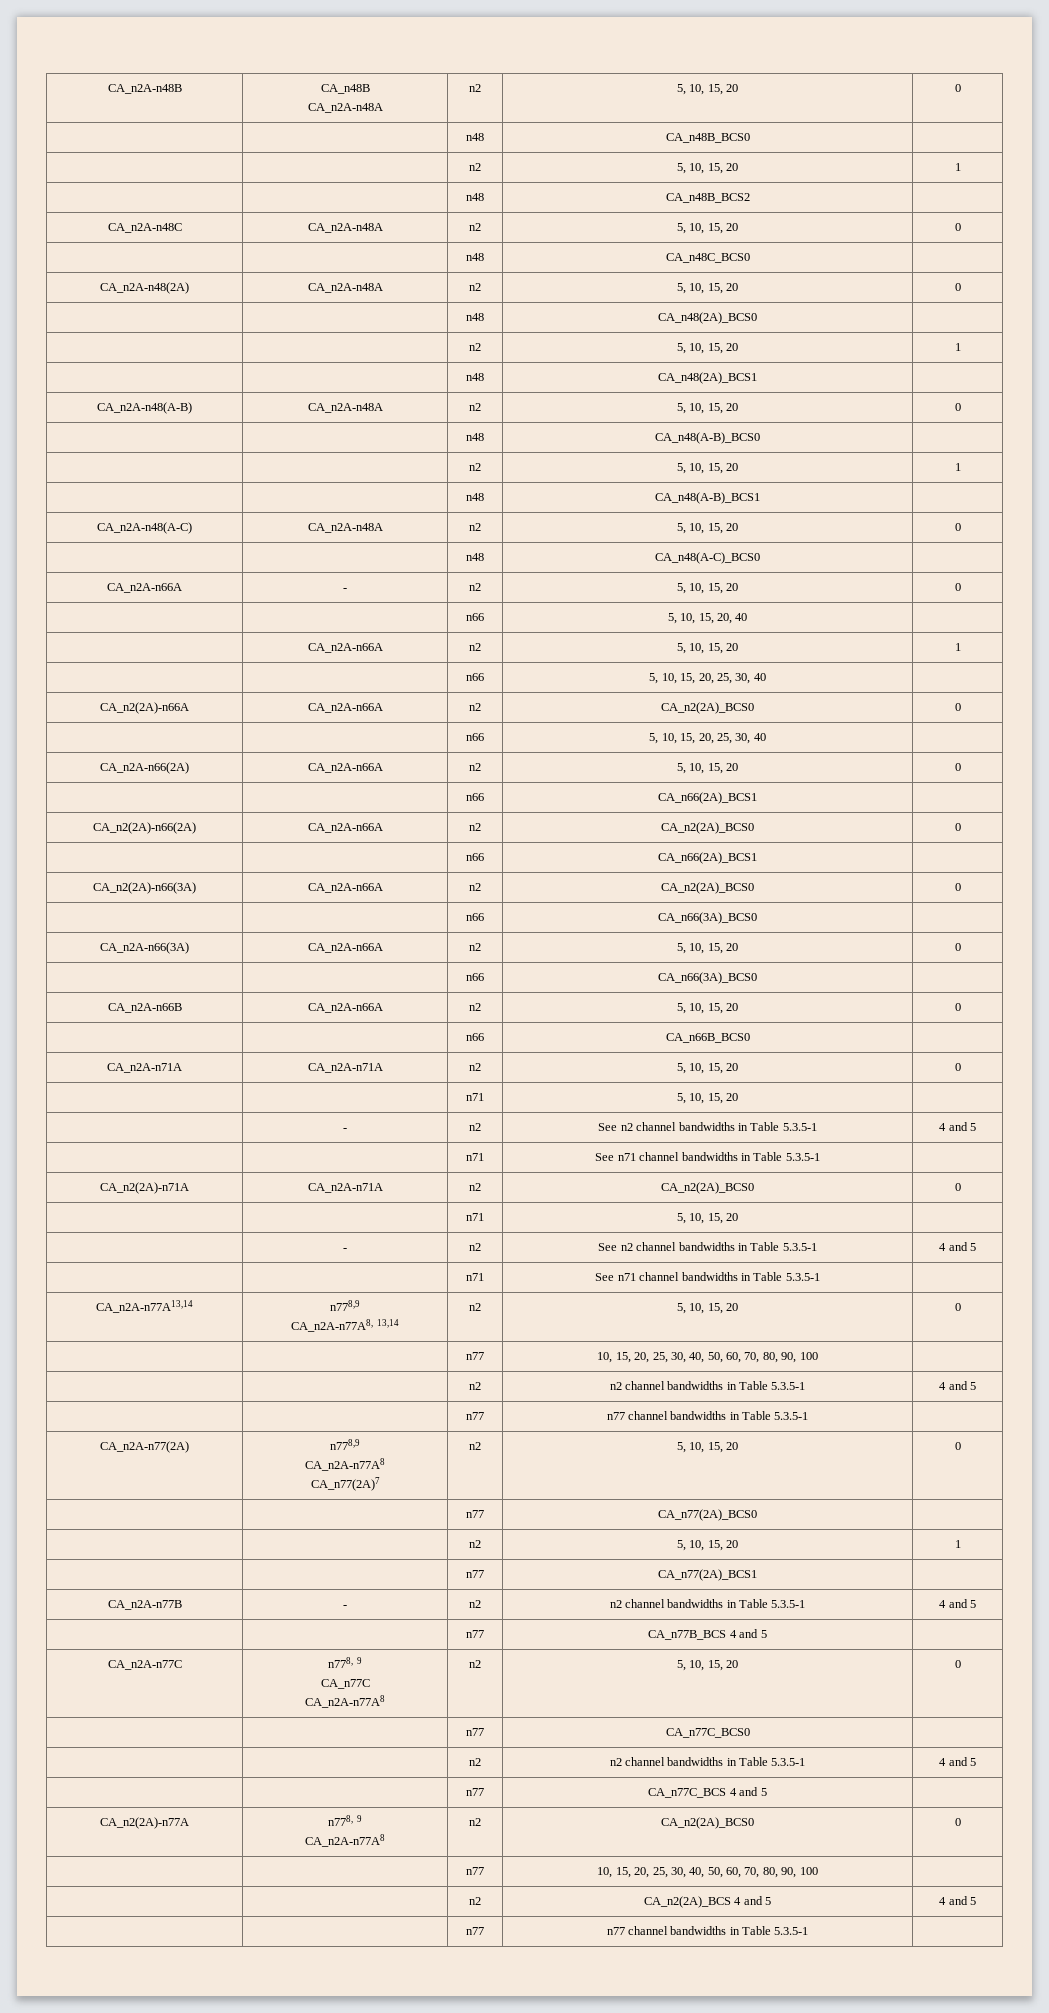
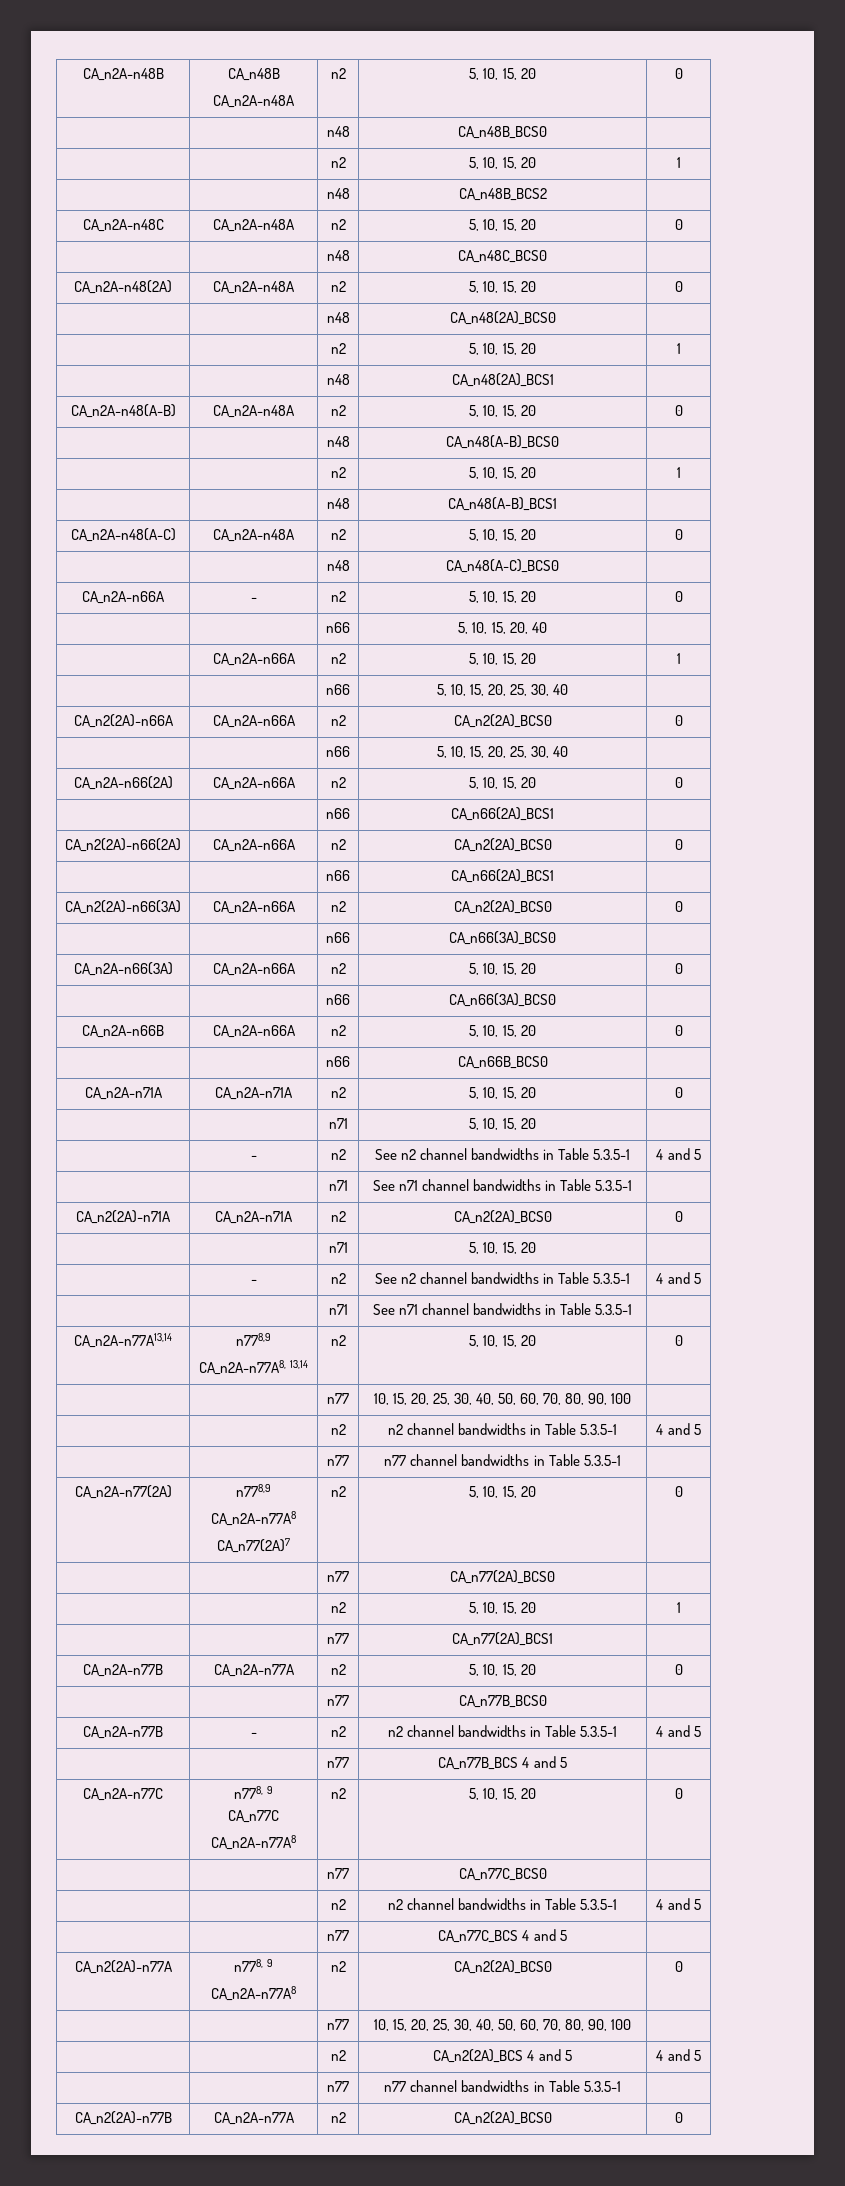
+ CA_n2A-n77B | CA_n2A-n77A | n2 | 5, 10, 15, 20 | 0
+ | | n77 | CA_n77B_BCS0 |
+ CA_n2(2A)-n77B | CA_n2A-n77A | n2 | CA_n2(2A)_BCS0 | 0

